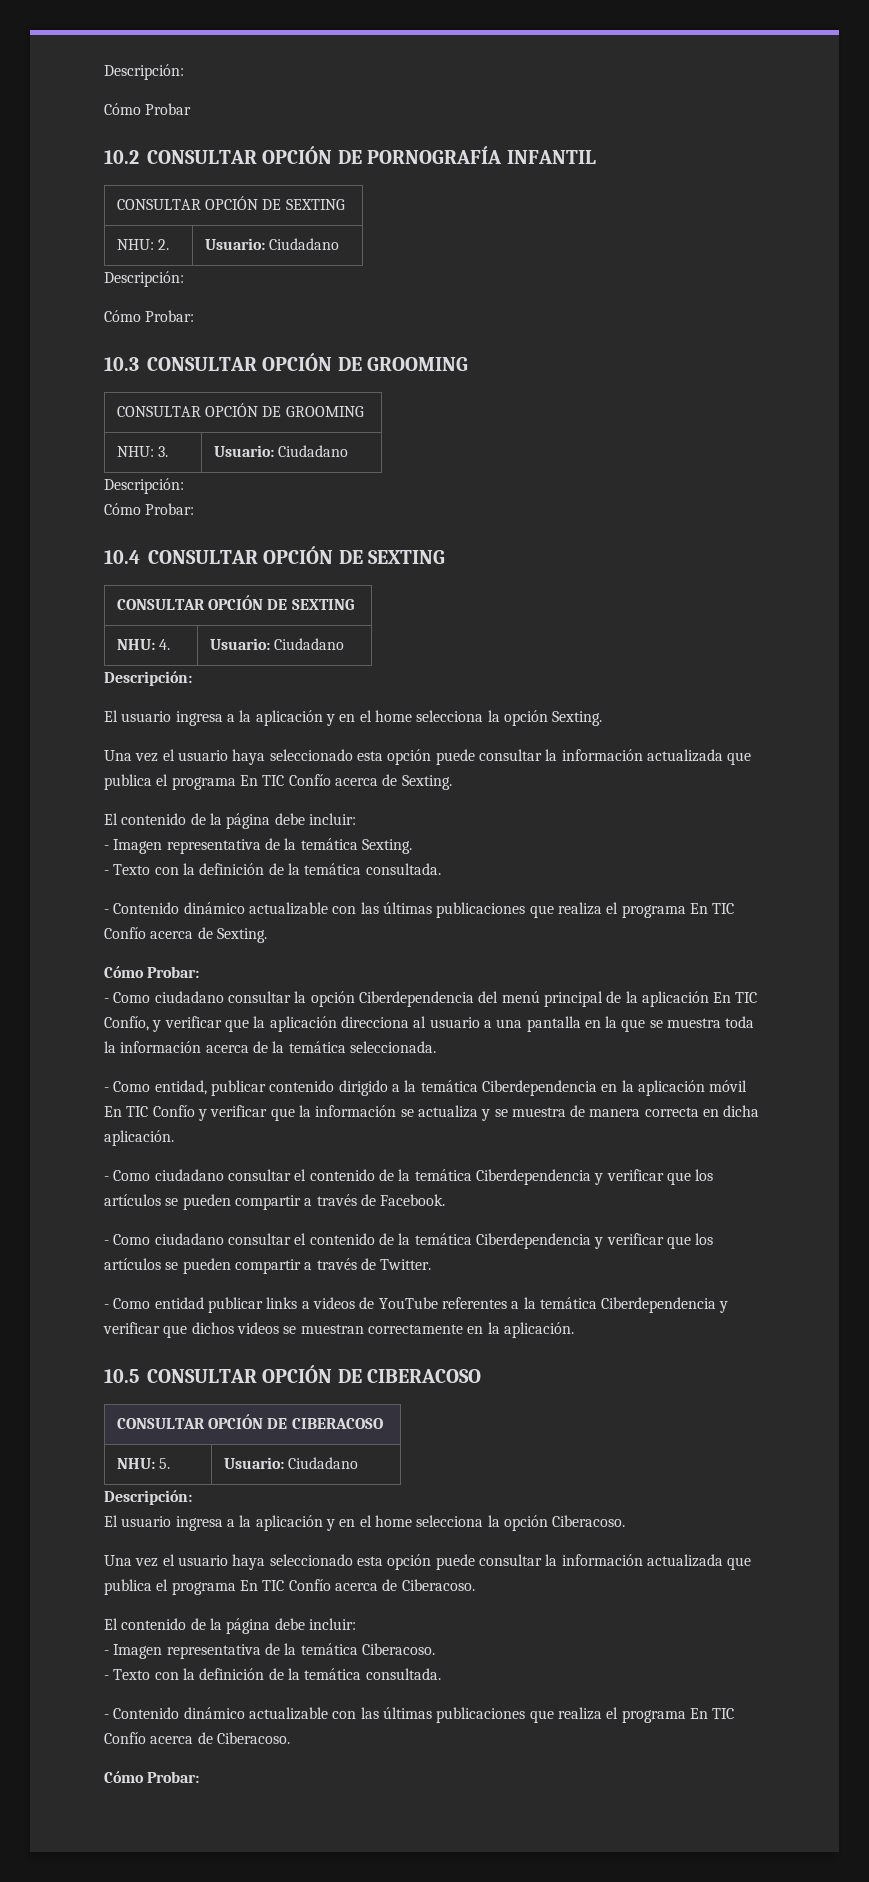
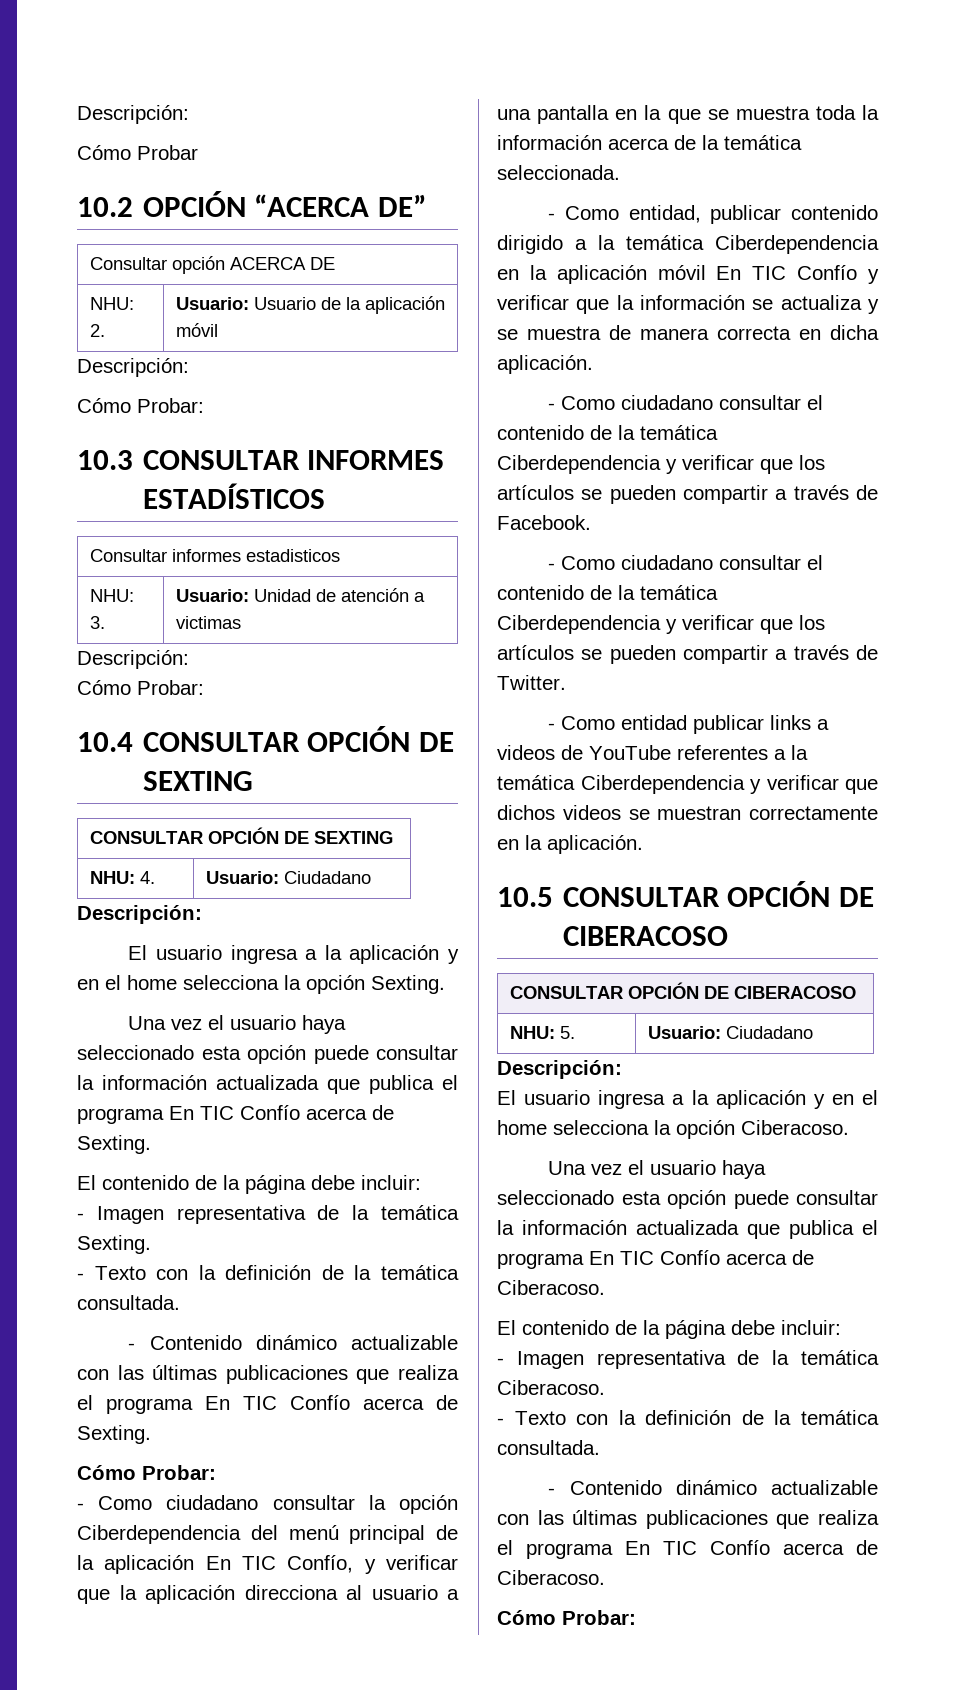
- 10.2 CONSULTAR OPCIÓN DE PORNOGRAFÍA INFANTIL
- CONSULTAR OPCIÓN DE SEXTING
- NHU: 2. | Usuario: Ciudadano
+ 10.2 OPCIÓN “ACERCA DE”
+ Consultar opción ACERCA DE
+ NHU: 2. | Usuario: Usuario de la aplicación móvil
- 10.3 CONSULTAR OPCIÓN DE GROOMING
- CONSULTAR OPCIÓN DE GROOMING
- NHU: 3. | Usuario: Ciudadano
+ 10.3 CONSULTAR INFORMES ESTADÍSTICOS
+ Consultar informes estadisticos
+ NHU: 3. | Usuario: Unidad de atención a victimas

